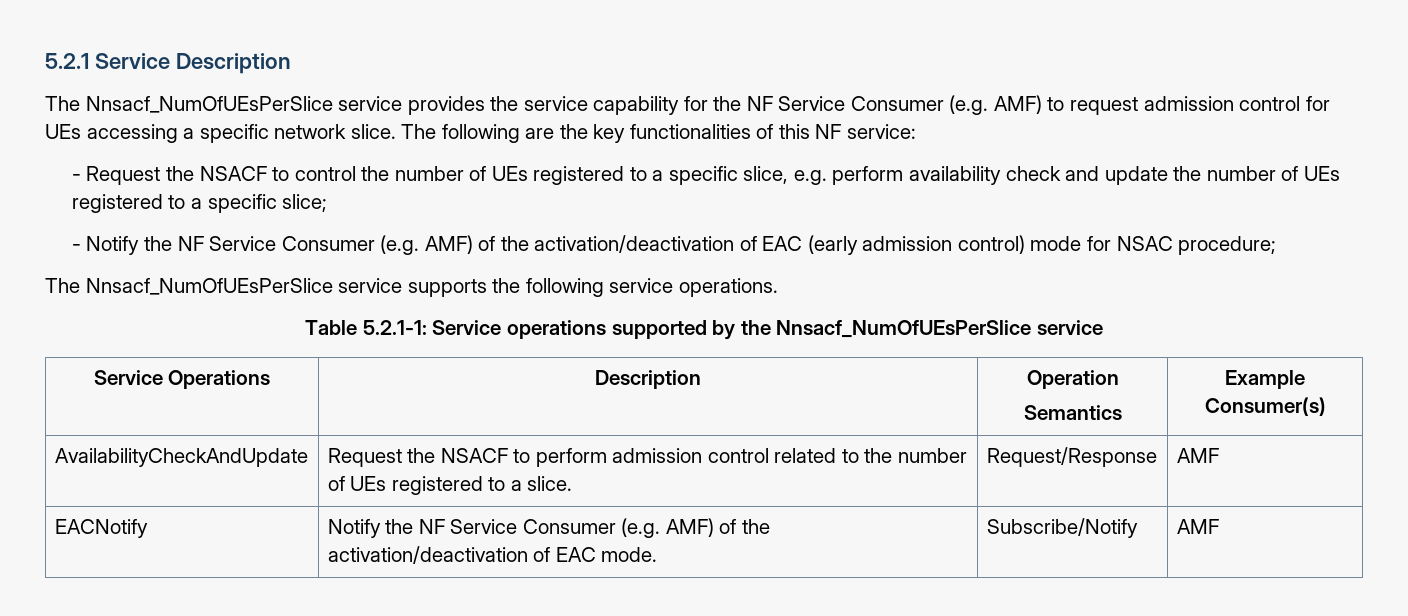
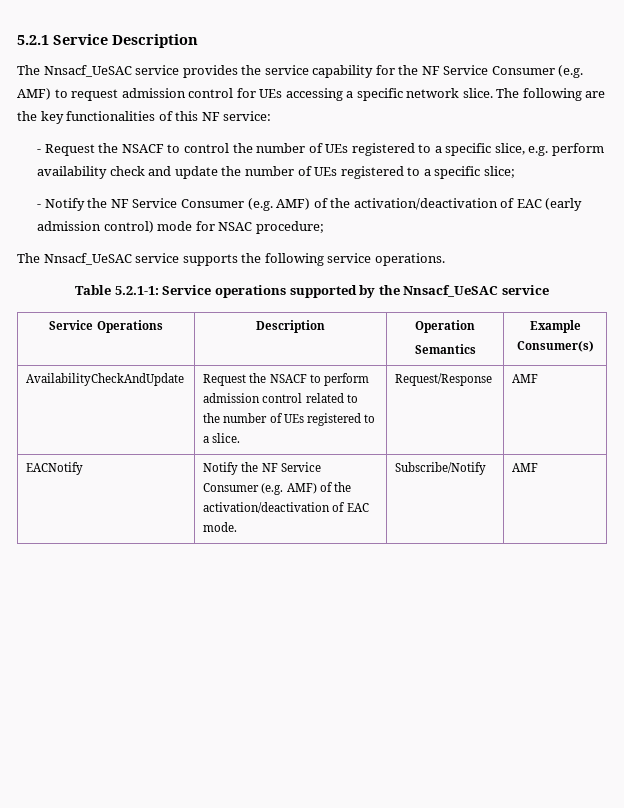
- The Nnsacf_NumOfUEsPerSlice service provides the service capability for the NF Service Consumer (e.g. AMF) to request admission control for UEs accessing a specific network slice.
+ The Nnsacf_UeSAC service provides the service capability for the NF Service Consumer (e.g. AMF) to request admission control for UEs accessing a specific network slice.
- The Nnsacf_NumOfUEsPerSlice service supports the following service operations.
+ The Nnsacf_UeSAC service supports the following service operations.
- Table 5.2.1-1: Service operations supported by the Nnsacf_NumOfUEsPerSlice service
+ Table 5.2.1-1: Service operations supported by the Nnsacf_UeSAC service

